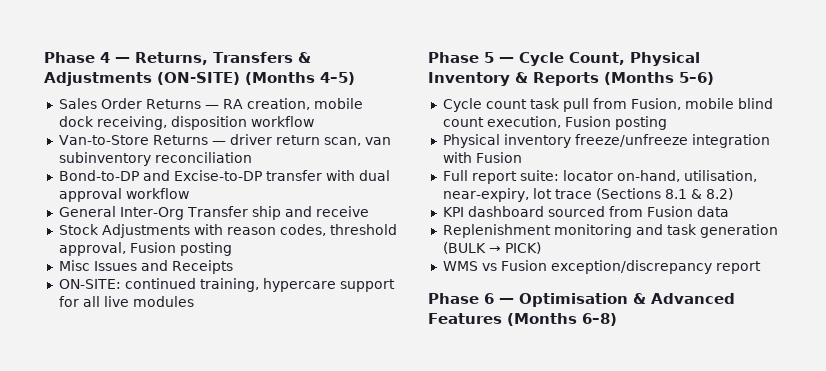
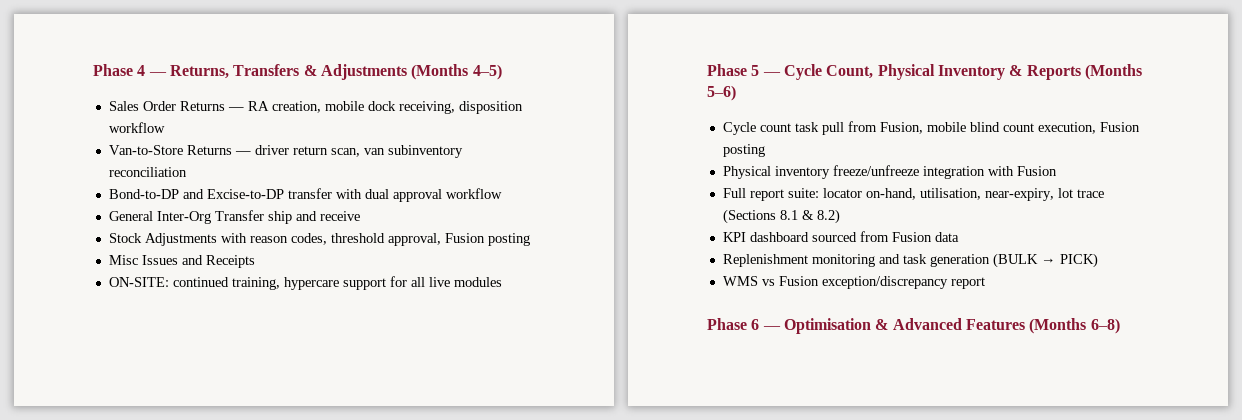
- Phase 4 — Returns, Transfers & Adjustments (ON-SITE) (Months 4–5)
+ Phase 4 — Returns, Transfers & Adjustments (Months 4–5)

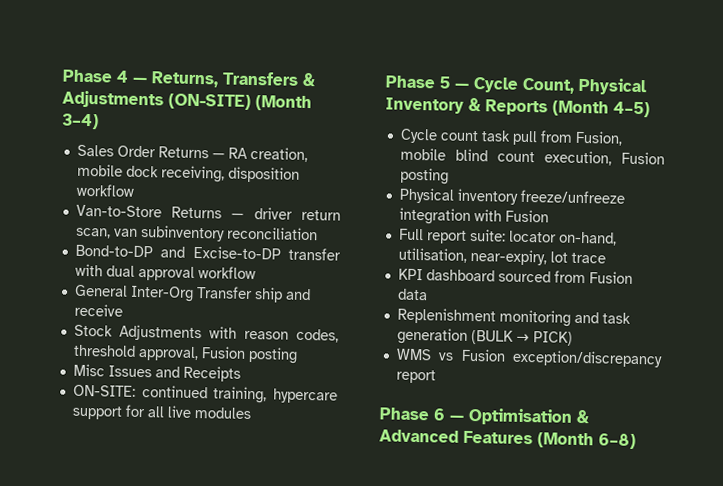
- Phase 4 — Returns, Transfers & Adjustments (Months 4–5)
+ Phase 4 — Returns, Transfers & Adjustments (ON-SITE) (Month 3–4)
- Phase 5 — Cycle Count, Physical Inventory & Reports (Months 5–6)
+ Phase 5 — Cycle Count, Physical Inventory & Reports (Month 4–5)
- Full report suite: locator on-hand, utilisation, near-expiry, lot trace (Sections 8.1 & 8.2)
+ Full report suite: locator on-hand, utilisation, near-expiry, lot trace
- Phase 6 — Optimisation & Advanced Features (Months 6–8)
+ Phase 6 — Optimisation & Advanced Features (Month 6–8)

